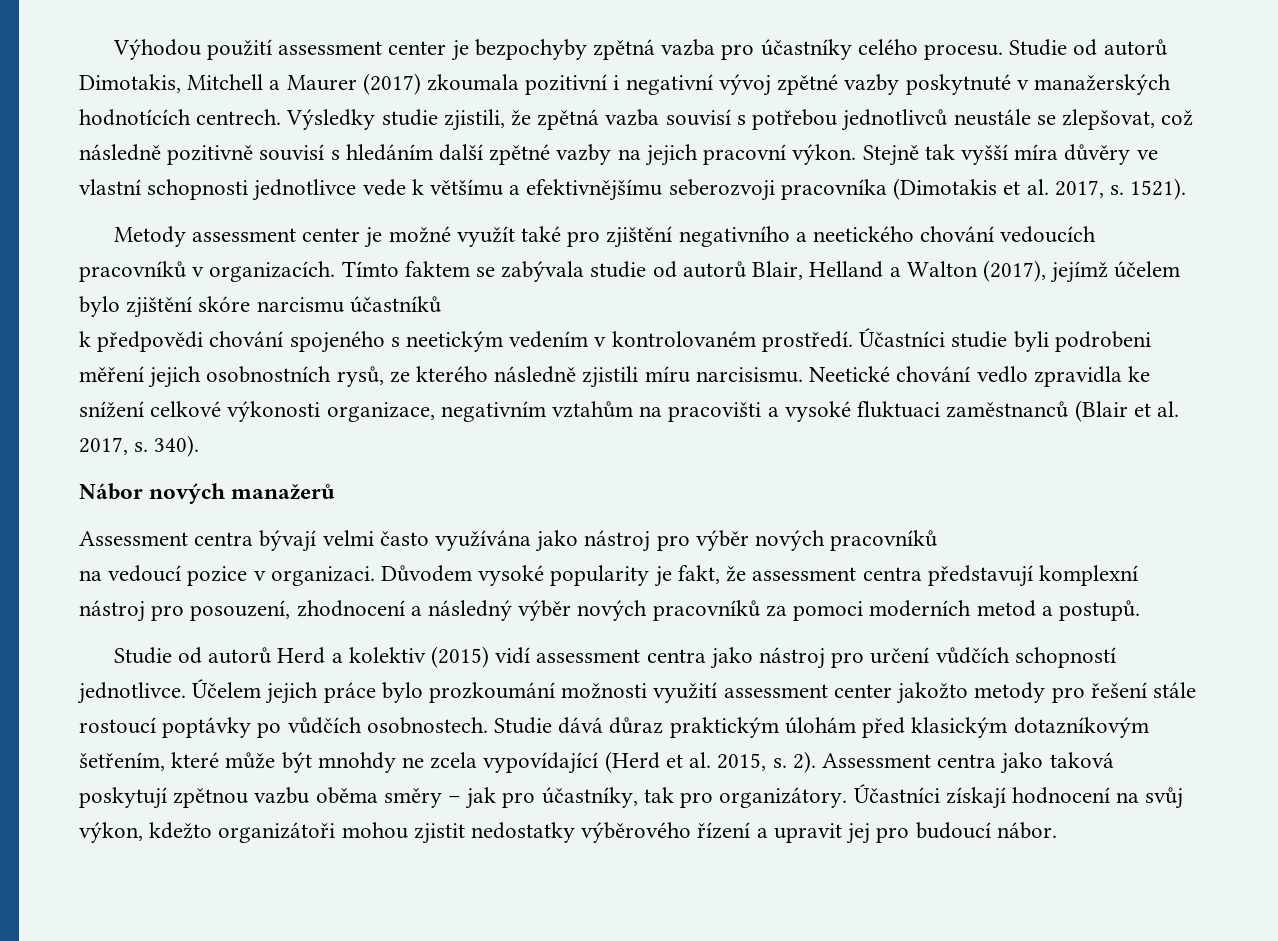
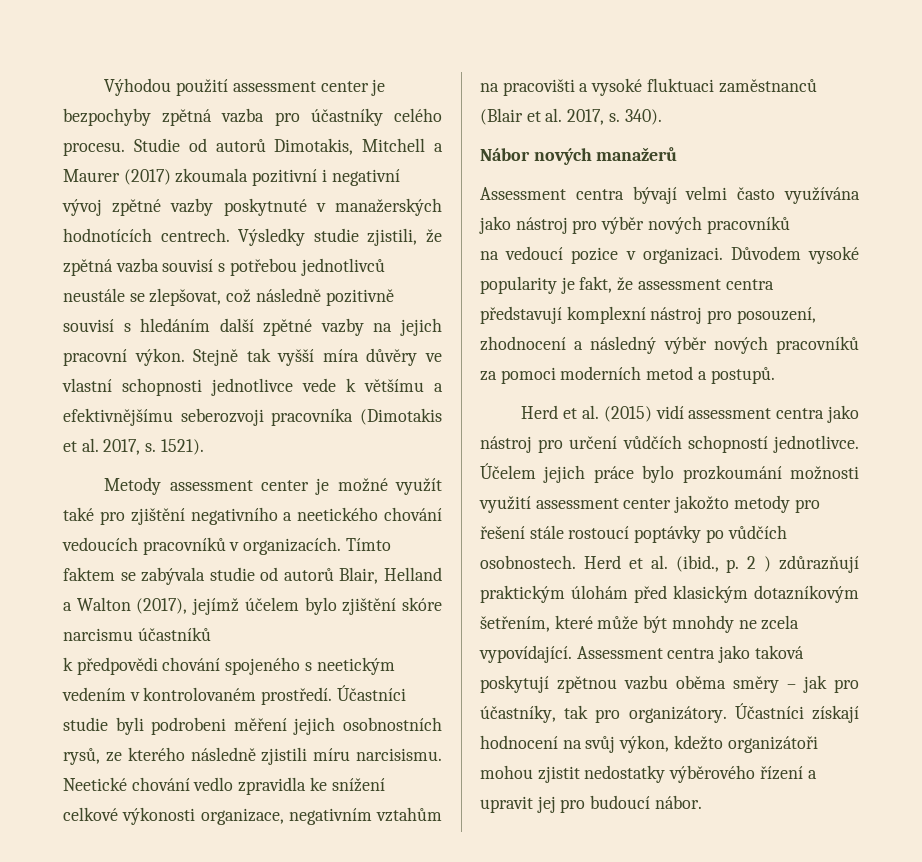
- Studie od autorů Herd a kolektiv (2015) vidí assessment centra jako nástroj pro určení vůdčích schopností jednotlivce.
+ Herd et al. (2015) vidí assessment centra jako nástroj pro určení vůdčích schopností jednotlivce.
- Studie dává důraz praktickým úlohám před klasickým dotazníkovým šetřením, které může být mnohdy ne zcela vypovídající (Herd et al. 2015, s. 2).
+ Herd et al. (ibid., p. 2 ) zdůrazňují praktickým úlohám před klasickým dotazníkovým šetřením, které může být mnohdy ne zcela vypovídající.

